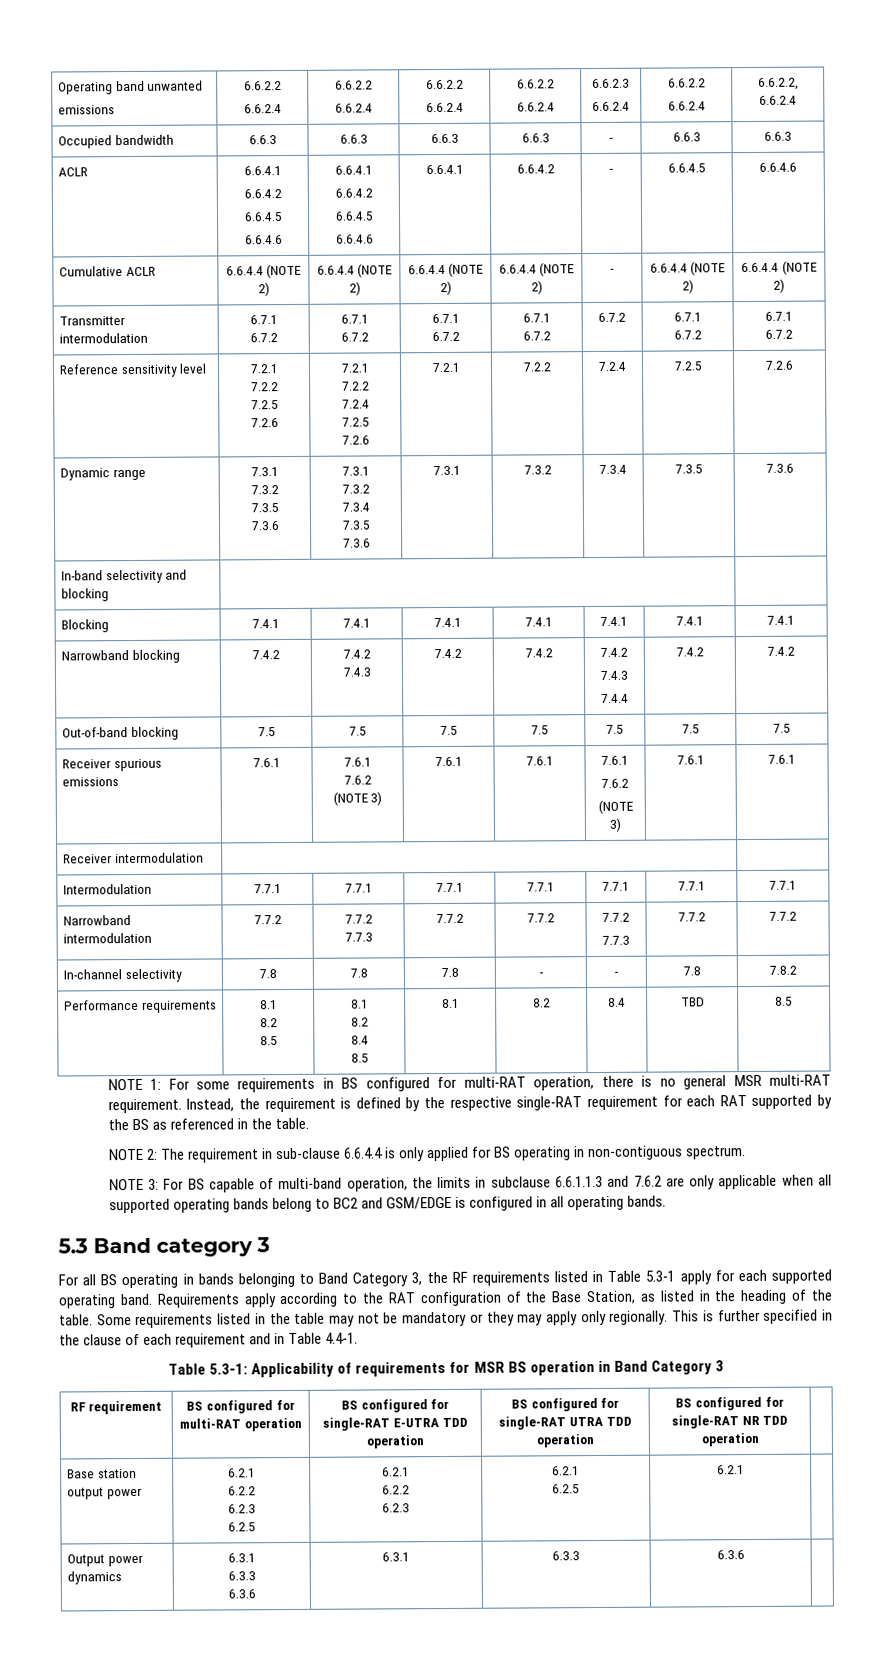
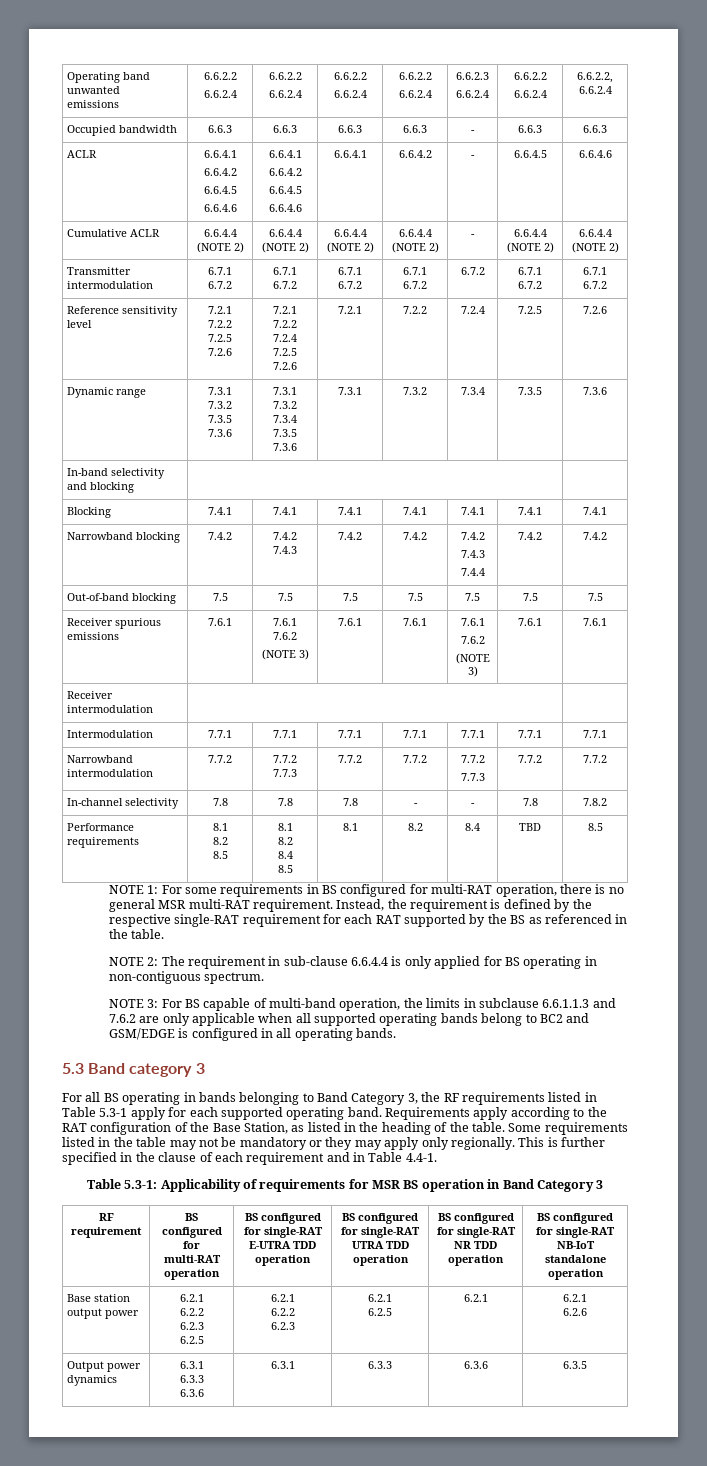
- RF requirement | BS configured for multi-RAT operation | BS configured for single-RAT E-UTRA TDD operation | BS configured for single-RAT UTRA TDD operation | BS configured for single-RAT NR TDD operation |
+ RF requirement | BS configured for multi-RAT operation | BS configured for single-RAT E-UTRA TDD operation | BS configured for single-RAT UTRA TDD operation | BS configured for single-RAT NR TDD operation | BS configured for single-RAT NB-IoT standalone operation
  Base station output power | 6.2.1
  6.2.2
  6.2.3
  6.2.5 | 6.2.1
  6.2.2
  6.2.3 | 6.2.1
- 6.2.5 | 6.2.1 |
+ 6.2.5 | 6.2.1 | 6.2.1
+ 6.2.6
  Output power dynamics | 6.3.1
  6.3.3
- 6.3.6 | 6.3.1 | 6.3.3 | 6.3.6 |
+ 6.3.6 | 6.3.1 | 6.3.3 | 6.3.6 | 6.3.5

